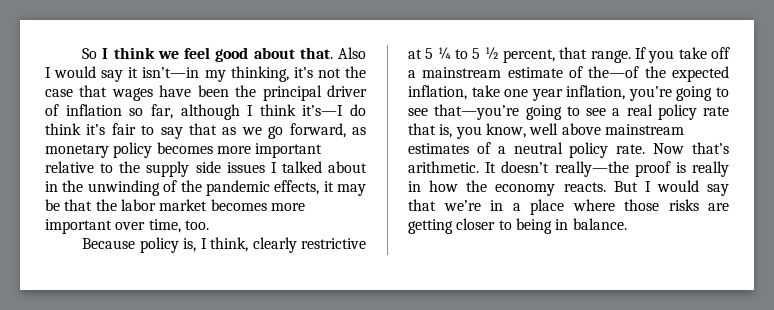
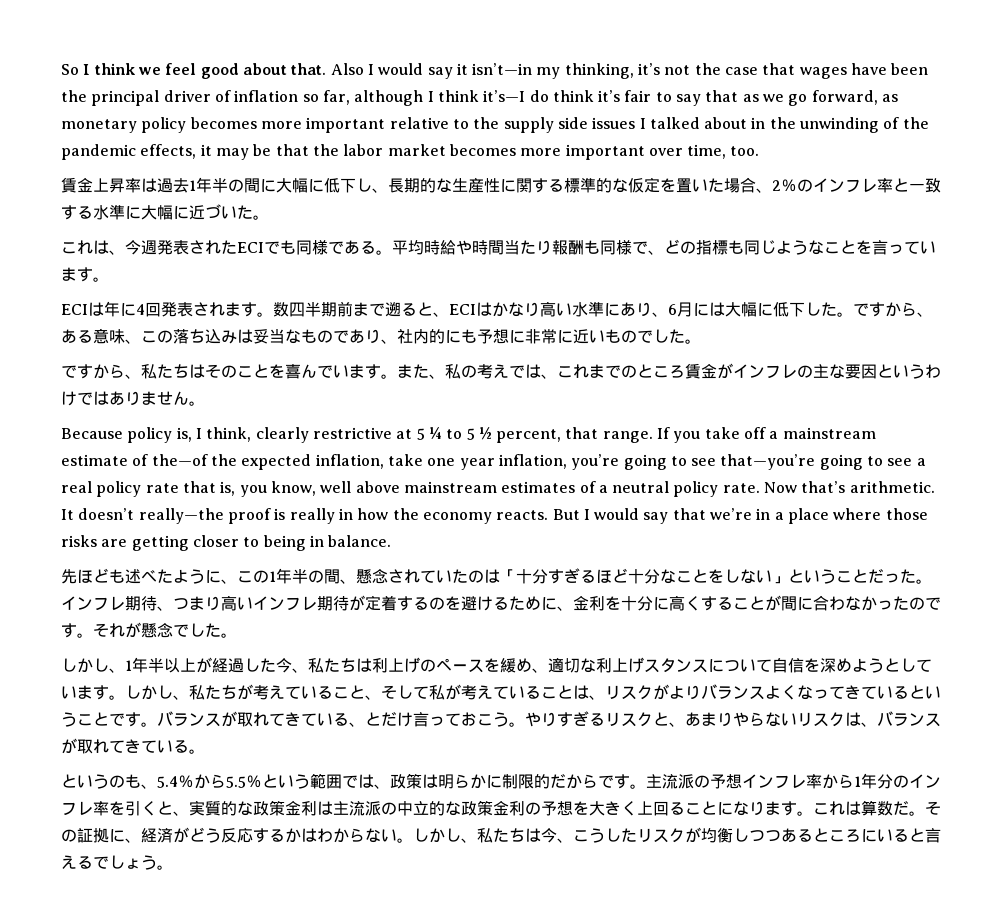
+ 賃金上昇率は過去1年半の間に大幅に低下し、長期的な生産性に関する標準的な仮定を置いた場合、2％のインフレ率と一致する水準に大幅に近づいた。
+ これは、今週発表されたECIでも同様である。平均時給や時間当たり報酬も同様で、どの指標も同じようなことを言っています。
+ ECIは年に4回発表されます。数四半期前まで遡ると、ECIはかなり高い水準にあり、6月には大幅に低下した。ですから、ある意味、この落ち込みは妥当なものであり、社内的にも予想に非常に近いものでした。
+ ですから、私たちはそのことを喜んでいます。また、私の考えでは、これまでのところ賃金がインフレの主な要因というわけではありません。
+ 先ほども述べたように、この1年半の間、懸念されていたのは「十分すぎるほど十分なことをしない」ということだった。インフレ期待、つまり高いインフレ期待が定着するのを避けるために、金利を十分に高くすることが間に合わなかったのです。それが懸念でした。
+ しかし、1年半以上が経過した今、私たちは利上げのペースを緩め、適切な利上げスタンスについて自信を深めようとしています。しかし、私たちが考えていること、そして私が考えていることは、リスクがよりバランスよくなってきているということです。バランスが取れてきている、とだけ言っておこう。やりすぎるリスクと、あまりやらないリスクは、バランスが取れてきている。
+ というのも、5.4％から5.5％という範囲では、政策は明らかに制限的だからです。主流派の予想インフレ率から1年分のインフレ率を引くと、実質的な政策金利は主流派の中立的な政策金利の予想を大きく上回ることになります。これは算数だ。その証拠に、経済がどう反応するかはわからない。しかし、私たちは今、こうしたリスクが均衡しつつあるところにいると言えるでしょう。

